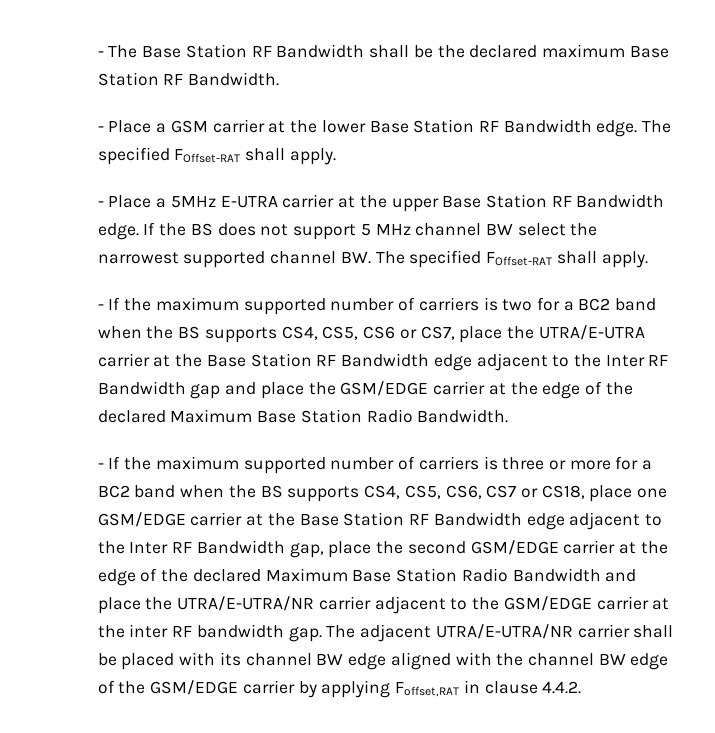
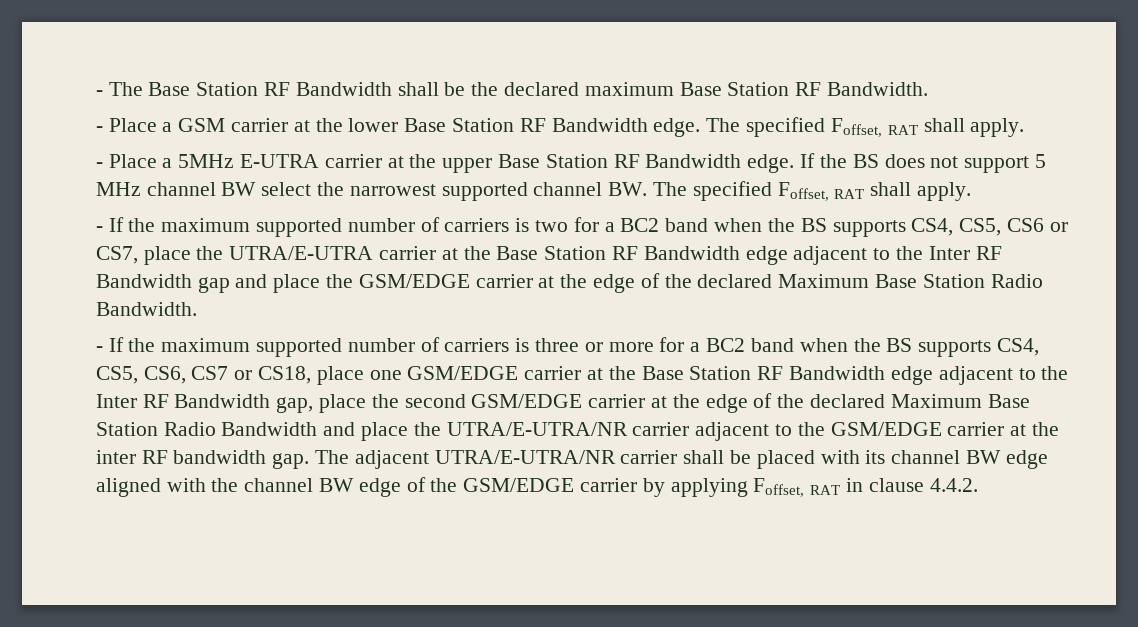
- - Place a GSM carrier at the lower Base Station RF Bandwidth edge. The specified FOffset-RAT shall apply.
+ - Place a GSM carrier at the lower Base Station RF Bandwidth edge. The specified Foffset, RAT shall apply.
- If the BS does not support 5 MHz channel BW select the narrowest supported channel BW. The specified FOffset-RAT shall apply.
+ If the BS does not support 5 MHz channel BW select the narrowest supported channel BW. The specified Foffset, RAT shall apply.
- The adjacent UTRA/E-UTRA/NR carrier shall be placed with its channel BW edge aligned with the channel BW edge of the GSM/EDGE carrier by applying Foffset,RAT in clause 4.4.2.
+ The adjacent UTRA/E-UTRA/NR carrier shall be placed with its channel BW edge aligned with the channel BW edge of the GSM/EDGE carrier by applying Foffset, RAT in clause 4.4.2.

